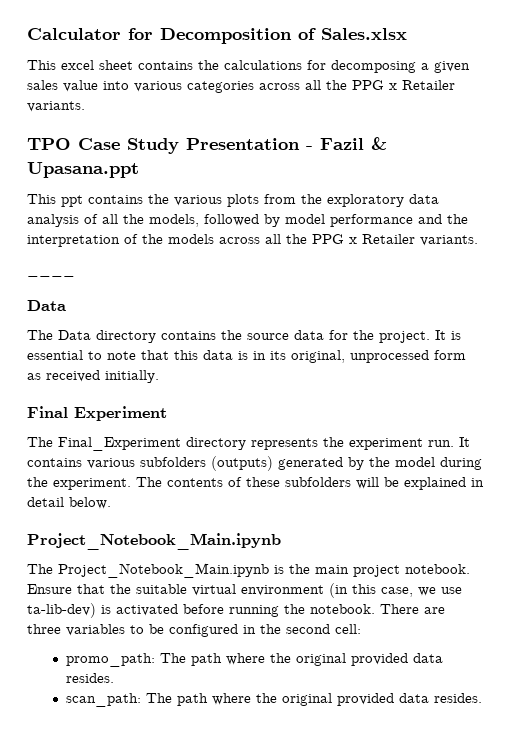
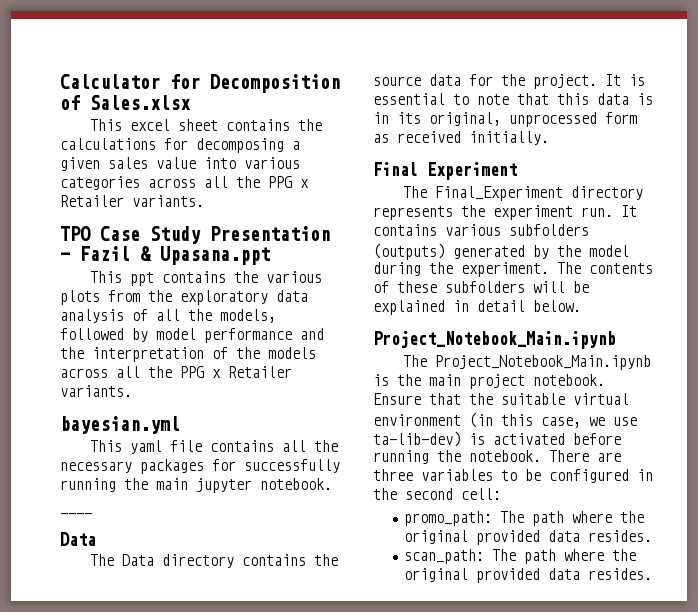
+ bayesian.yml
+ This yaml file contains all the necessary packages for successfully running the main jupyter notebook.

